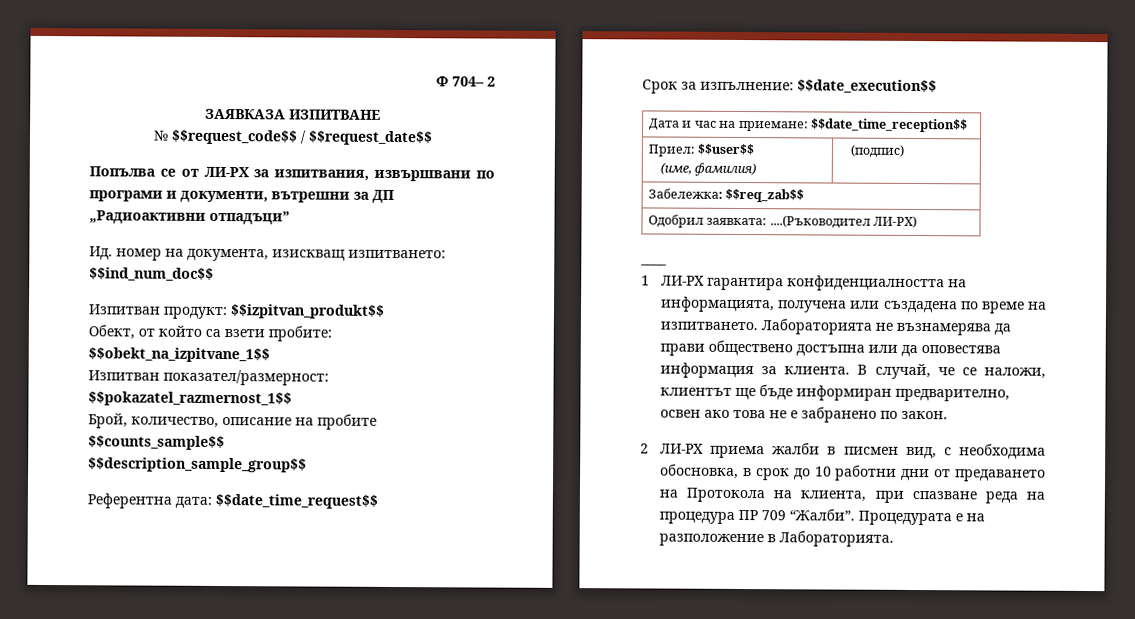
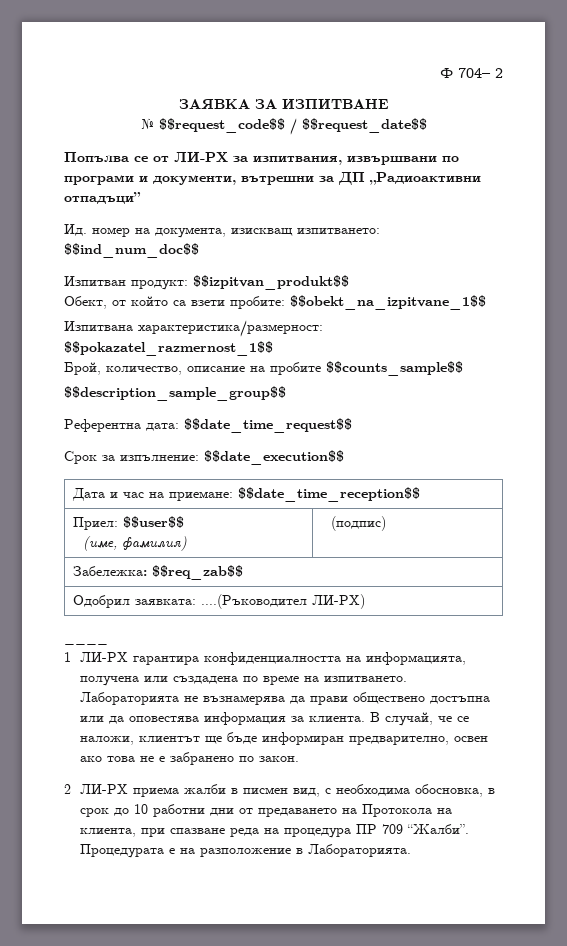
- ЗАЯВКАЗА ИЗПИТВАНЕ
+ ЗАЯВКА ЗА ИЗПИТВАНЕ
- Изпитван показател/размерност: $$pokazatel_razmernost_1$$
+ Изпитвана характеристика/размерност: $$pokazatel_razmernost_1$$

